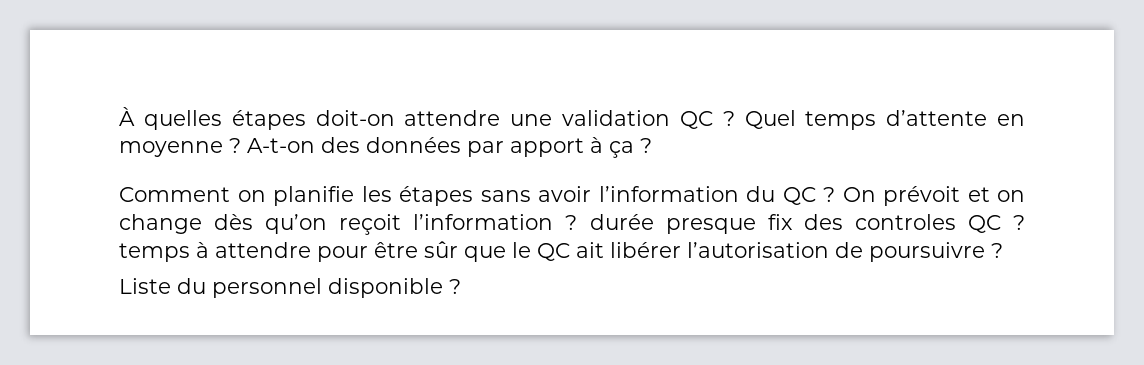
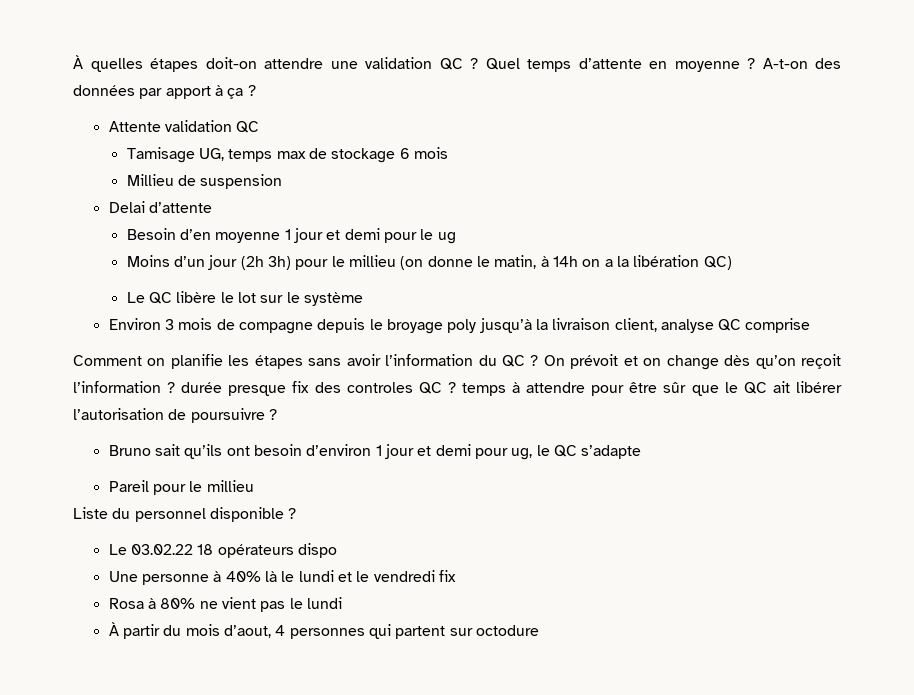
+ Attente validation QC
+ Tamisage UG, temps max de stockage 6 mois
+ Millieu de suspension
+ Delai d’attente
+ Besoin d’en moyenne 1 jour et demi pour le ug
+ Moins d’un jour (2h 3h) pour le millieu (on donne le matin, à 14h on a la libération QC)
+ Le QC libère le lot sur le système
+ Environ 3 mois de compagne depuis le broyage poly jusqu’à la livraison client, analyse QC comprise
+ Bruno sait qu’ils ont besoin d’environ 1 jour et demi pour ug, le QC s’adapte
+ Pareil pour le millieu
+ Le 03.02.22 18 opérateurs dispo
+ Une personne à 40% là le lundi et le vendredi fix
+ Rosa à 80% ne vient pas le lundi
+ À partir du mois d’aout, 4 personnes qui partent sur octodure

